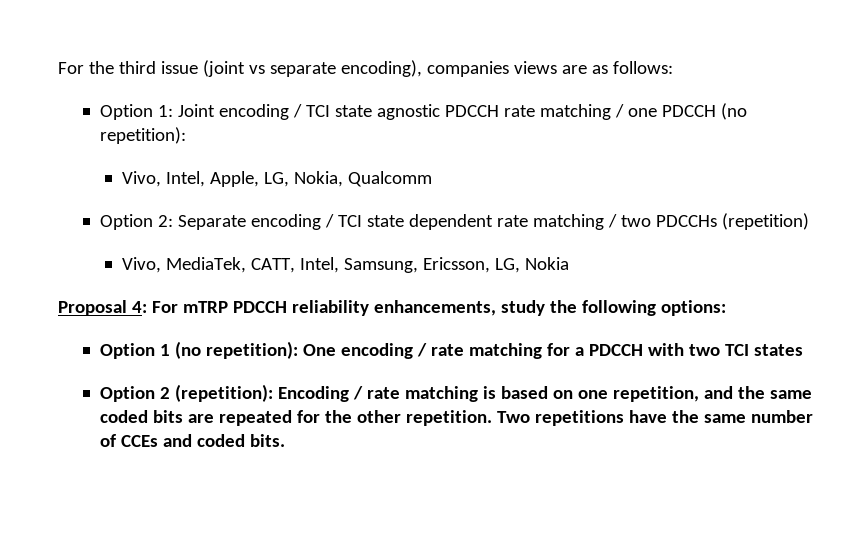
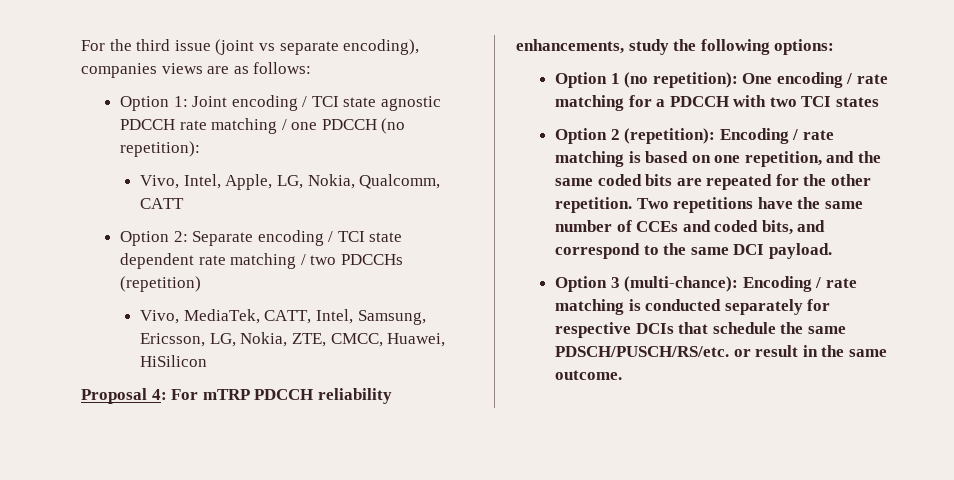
- Vivo, Intel, Apple, LG, Nokia, Qualcomm
+ Vivo, Intel, Apple, LG, Nokia, Qualcomm, CATT
- Vivo, MediaTek, CATT, Intel, Samsung, Ericsson, LG, Nokia
+ Vivo, MediaTek, CATT, Intel, Samsung, Ericsson, LG, Nokia, ZTE, CMCC, Huawei, HiSilicon
- Two repetitions have the same number of CCEs and coded bits.
+ Two repetitions have the same number of CCEs and coded bits, and correspond to the same DCI payload.
+ Option 3 (multi-chance): Encoding / rate matching is conducted separately for respective DCIs that schedule the same PDSCH/PUSCH/RS/etc. or result in the same outcome.

